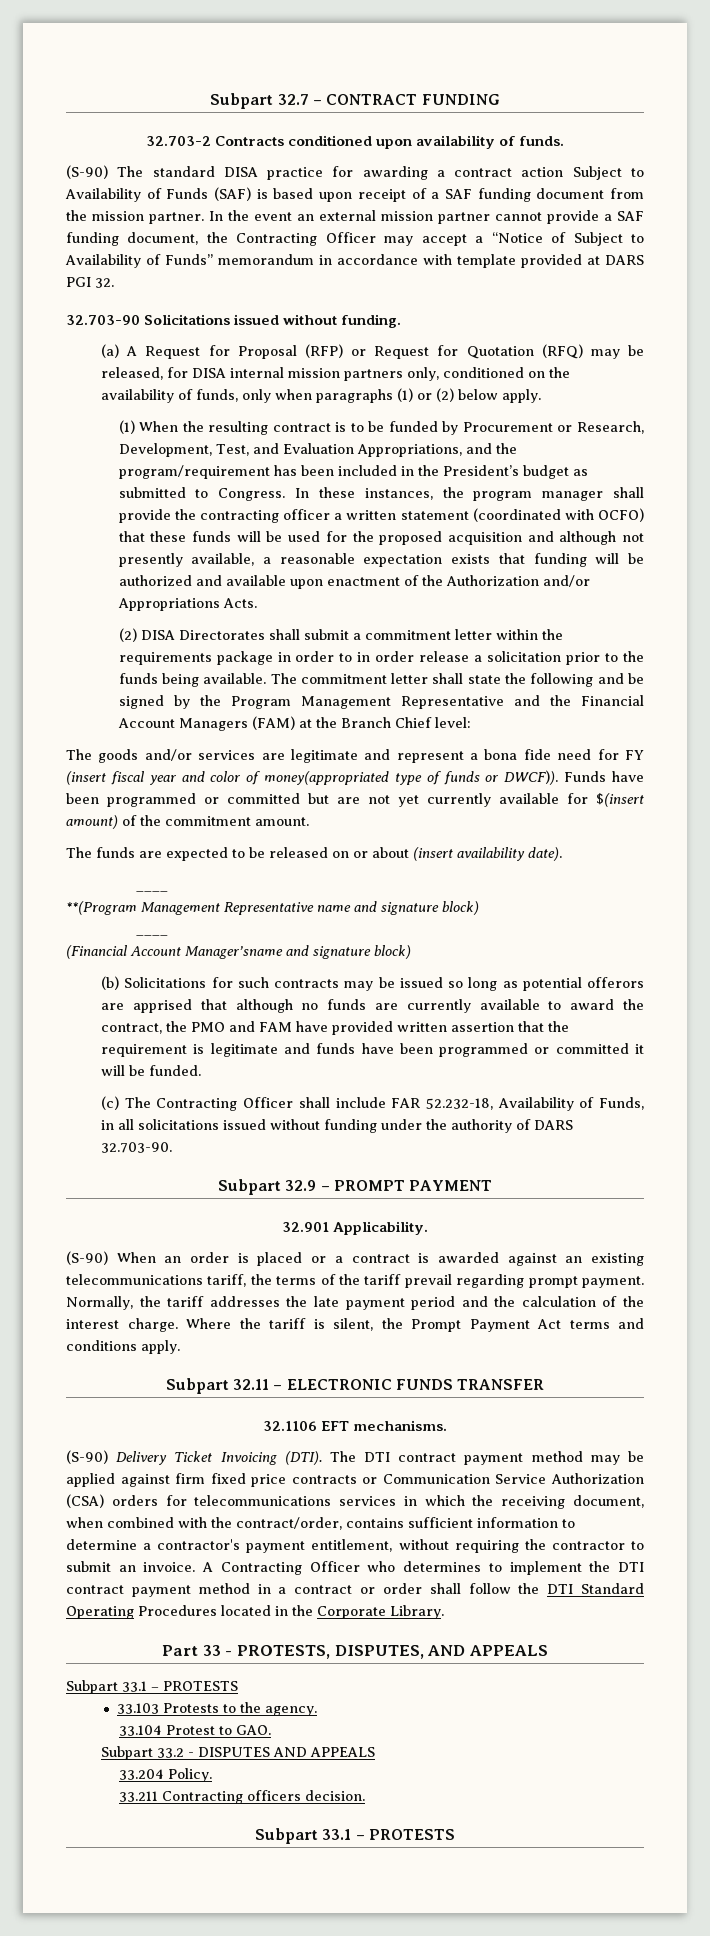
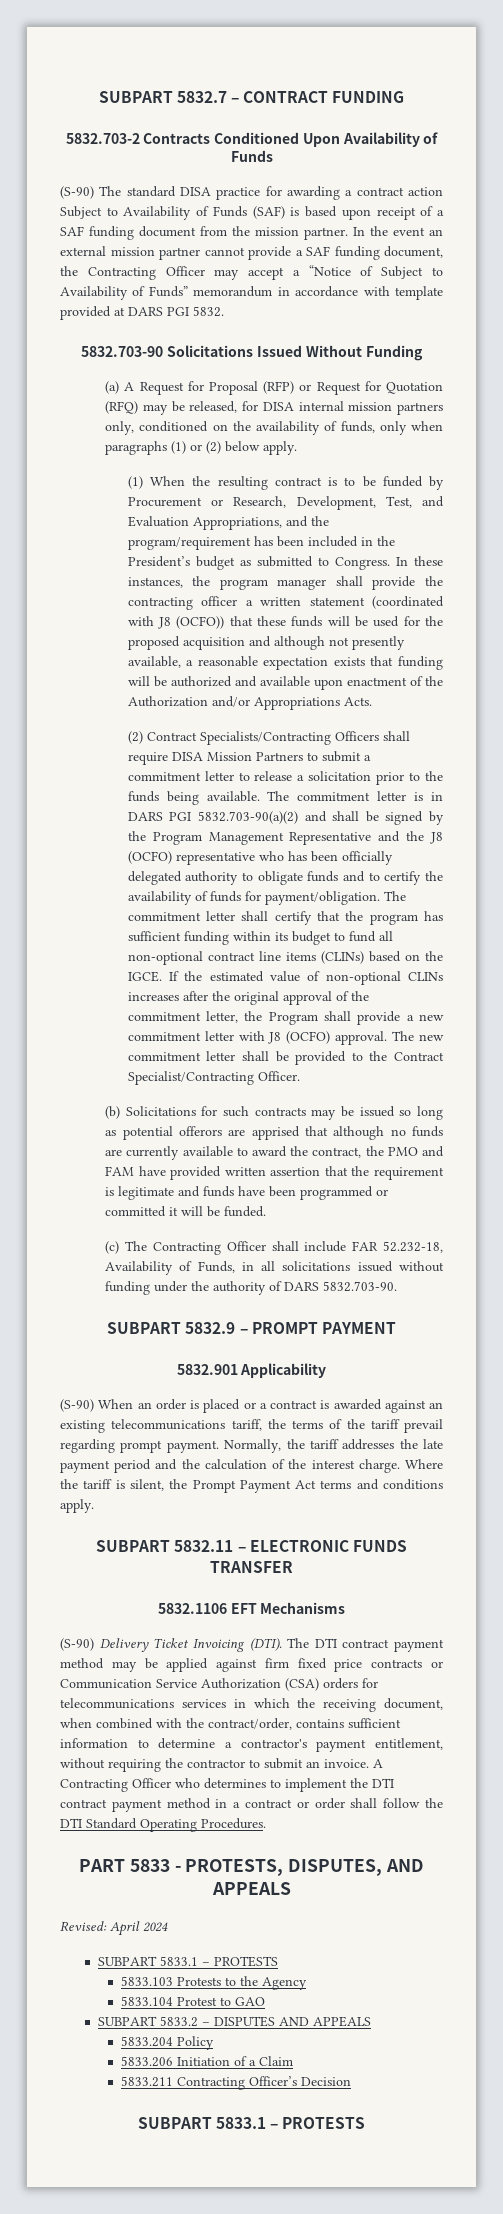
- Subpart 32.7 – CONTRACT FUNDING
+ SUBPART 5832.7 – CONTRACT FUNDING
- 32.703-2 Contracts conditioned upon availability of funds.
+ 5832.703-2 Contracts Conditioned Upon Availability of Funds
- In the event an external mission partner cannot provide a SAF funding document, the Contracting Officer may accept a “Notice of Subject to Availability of Funds” memorandum in accordance with template provided at DARS PGI 32.
- 32.703-90 Solicitations issued without funding.
+ In the event an external mission partner cannot provide a SAF funding document, the Contracting Officer may accept a “Notice of Subject to Availability of Funds” memorandum in accordance with template provided at DARS PGI 5832.
+ 5832.703-90 Solicitations Issued Without Funding
- In these instances, the program manager shall provide the contracting officer a written statement (coordinated with OCFO) that these funds will be used for the proposed acquisition and although not presently available, a reasonable expectation exists that funding will be authorized and available upon enactment of the Authorization and/or Appropriations Acts.
+ In these instances, the program manager shall provide the contracting officer a written statement (coordinated with J8 (OCFO)) that these funds will be used for the proposed acquisition and although not presently available, a reasonable expectation exists that funding will be authorized and available upon enactment of the Authorization and/or Appropriations Acts.
- (2) DISA Directorates shall submit a commitment letter within the requirements package in order to in order release a solicitation prior to the funds being available.
+ (2) Contract Specialists/Contracting Officers shall require DISA Mission Partners to submit a commitment letter to release a solicitation prior to the funds being available.
- The commitment letter shall state the following and be signed by the Program Management Representative and the Financial Account Managers (FAM) at the Branch Chief level:
- The goods and/or services are legitimate and represent a bona fide need for FY (insert fiscal year and color of money(appropriated type of funds or DWCF)). Funds have been programmed or committed but are not yet currently available for $(insert amount) of the commitment amount.
- The funds are expected to be released on or about (insert availability date).
- ____
- **(Program Management Representative name and signature block)
- ____
- (Financial Account Manager’sname and signature block)
+ The commitment letter is in DARS PGI 5832.703-90(a)(2) and shall be signed by the Program Management Representative and the J8 (OCFO) representative who has been officially delegated authority to obligate funds and to certify the availability of funds for payment/obligation. The commitment letter shall certify that the program has sufficient funding within its budget to fund all non-optional contract line items (CLINs) based on the IGCE. If the estimated value of non-optional CLINs increases after the original approval of the commitment letter, the Program shall provide a new commitment letter with J8 (OCFO) approval. The new commitment letter shall be provided to the Contract Specialist/Contracting Officer.
- (c) The Contracting Officer shall include FAR 52.232-18, Availability of Funds, in all solicitations issued without funding under the authority of DARS 32.703-90.
- Subpart 32.9 – PROMPT PAYMENT
+ (c) The Contracting Officer shall include FAR 52.232-18, Availability of Funds, in all solicitations issued without funding under the authority of DARS 5832.703-90.
+ SUBPART 5832.9 – PROMPT PAYMENT
- 32.901 Applicability.
+ 5832.901 Applicability
- Subpart 32.11 – ELECTRONIC FUNDS TRANSFER
+ SUBPART 5832.11 – ELECTRONIC FUNDS TRANSFER
- 32.1106 EFT mechanisms.
+ 5832.1106 EFT Mechanisms
- A Contracting Officer who determines to implement the DTI contract payment method in a contract or order shall follow the DTI Standard Operating Procedures located in the Corporate Library.
- Part 33 - PROTESTS, DISPUTES, AND APPEALS
- Subpart 33.1 – PROTESTS
+ A Contracting Officer who determines to implement the DTI contract payment method in a contract or order shall follow the DTI Standard Operating Procedures.
+ PART 5833 - PROTESTS, DISPUTES, AND APPEALS
+ Revised: April 2024
+ SUBPART 5833.1 – PROTESTS
- 33.103 Protests to the agency.
- 33.104 Protest to GAO.
- Subpart 33.2 - DISPUTES AND APPEALS
- 33.204 Policy.
- 33.211 Contracting officers decision.
- Subpart 33.1 – PROTESTS
+ 5833.103 Protests to the Agency
+ 5833.104 Protest to GAO
+ SUBPART 5833.2 – DISPUTES AND APPEALS
+ 5833.204 Policy
+ 5833.206 Initiation of a Claim
+ 5833.211 Contracting Officer’s Decision
+ SUBPART 5833.1 – PROTESTS

